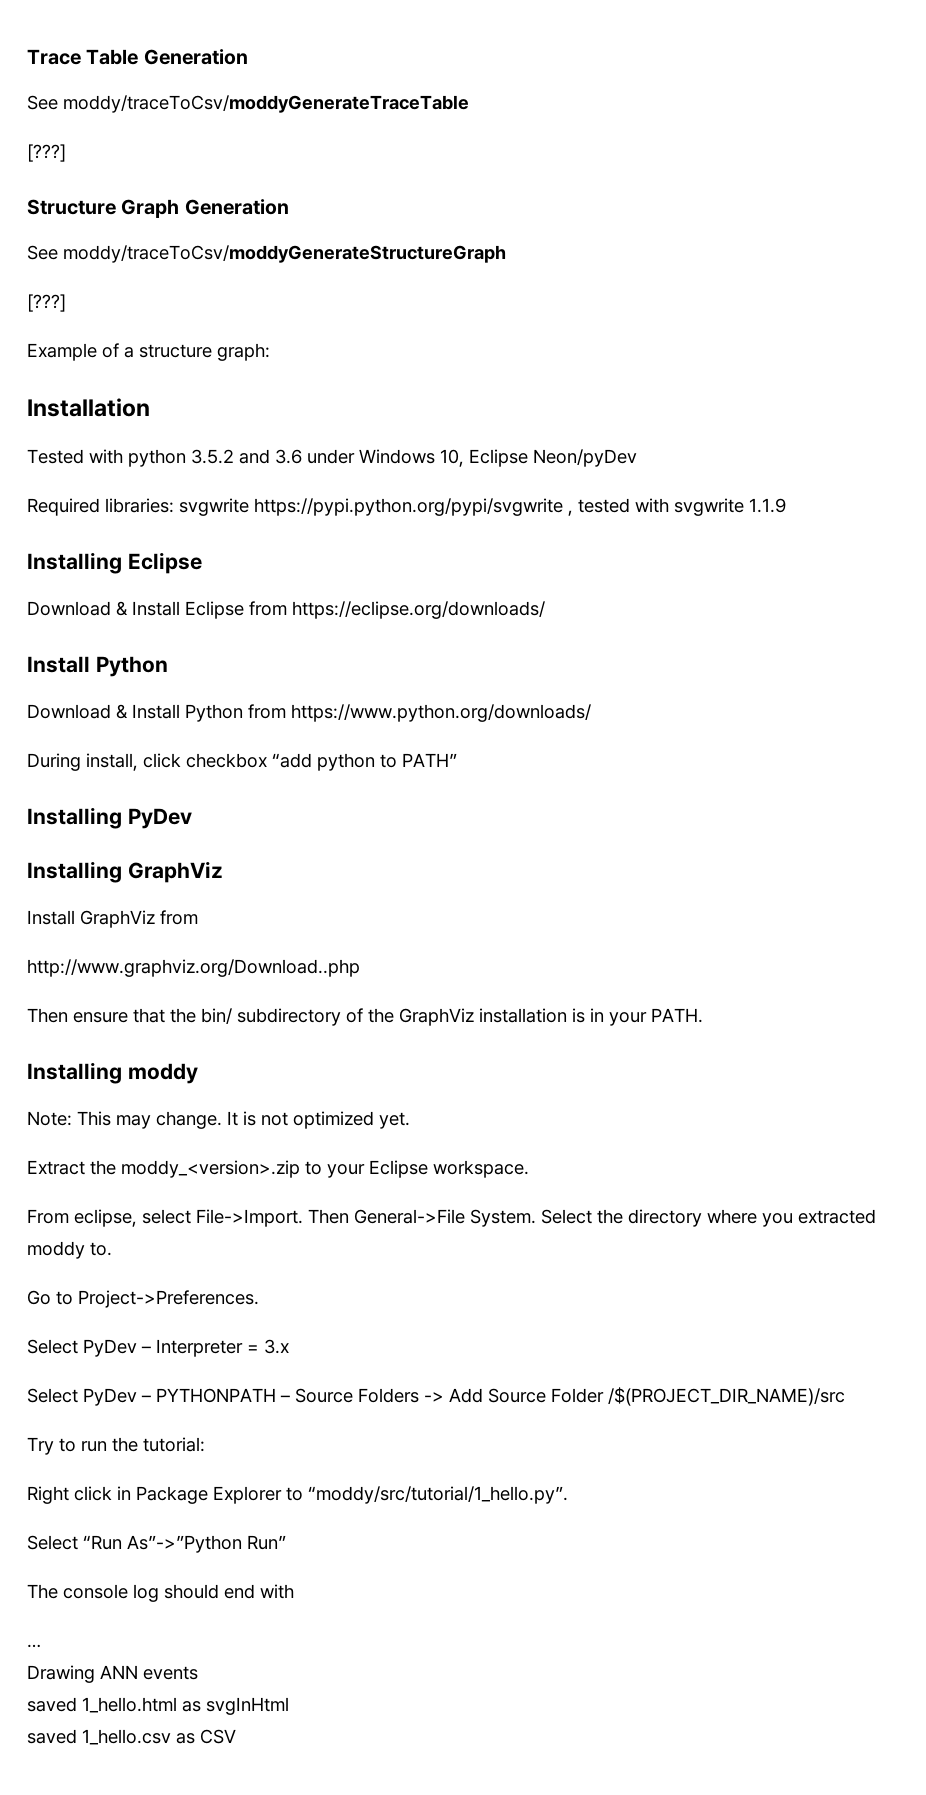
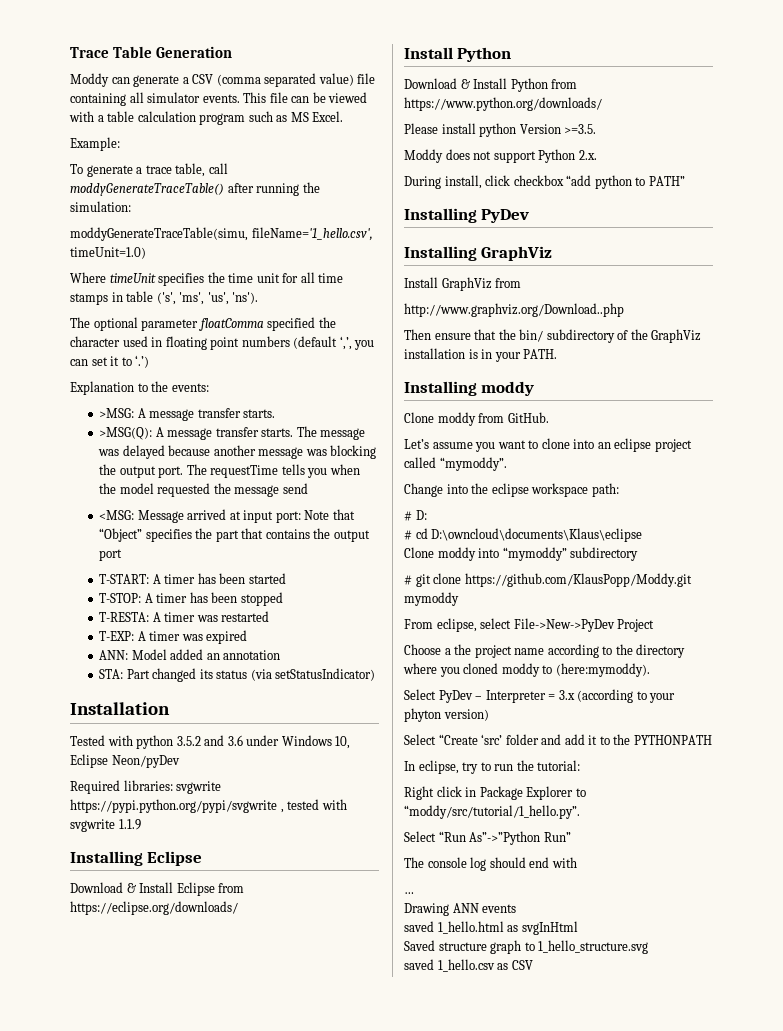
- See moddy/traceToCsv/moddyGenerateTraceTable
- [???]
- Structure Graph Generation
- See moddy/traceToCsv/moddyGenerateStructureGraph
- [???]
- Example of a structure graph:
+ Moddy can generate a CSV (comma separated value) file containing all simulator events. This file can be viewed with a table calculation program such as MS Excel.
+ Example:
+ To generate a trace table, call moddyGenerateTraceTable() after running the simulation:
+ moddyGenerateTraceTable(simu, fileName='1_hello.csv', timeUnit=1.0)
+ Where timeUnit specifies the time unit for all time stamps in table ('s', 'ms', 'us', 'ns').
+ The optional parameter floatComma specified the character used in floating point numbers (default ‘,’, you can set it to ‘.’)
+ Explanation to the events:
+ >MSG: A message transfer starts.
+ >MSG(Q): A message transfer starts. The message was delayed because another message was blocking the output port. The requestTime tells you when the model requested the message send
+ <MSG: Message arrived at input port: Note that “Object” specifies the part that contains the output port
+ T-START: A timer has been started
+ T-STOP: A timer has been stopped
+ T-RESTA: A timer was restarted
+ T-EXP: A timer was expired
+ ANN: Model added an annotation
+ STA: Part changed its status (via setStatusIndicator)
+ Please install python Version >=3.5.
+ Moddy does not support Python 2.x.
- Note: This may change. It is not optimized yet.
- Extract the moddy_<version>.zip to your Eclipse workspace.
- From eclipse, select File->Import. Then General->File System. Select the directory where you extracted moddy to.
- Go to Project->Preferences.
+ Clone moddy from GitHub.
+ Let’s assume you want to clone into an eclipse project called “mymoddy”.
+ Change into the eclipse workspace path:
+ # D:
+ # cd D:\owncloud\documents\Klaus\eclipse
+ Clone moddy into “mymoddy” subdirectory
+ # git clone https://github.com/KlausPopp/Moddy.git mymoddy
+ From eclipse, select File->New->PyDev Project
+ Choose a the project name according to the directory where you cloned moddy to (here:mymoddy).
- Select PyDev – Interpreter = 3.x
- Select PyDev – PYTHONPATH – Source Folders -> Add Source Folder /$(PROJECT_DIR_NAME)/src
- Try to run the tutorial:
+ Select PyDev – Interpreter = 3.x (according to your phyton version)
+ Select “Create ‘src’ folder and add it to the PYTHONPATH
+ In eclipse, try to run the tutorial:
+ Saved structure graph to 1_hello_structure.svg

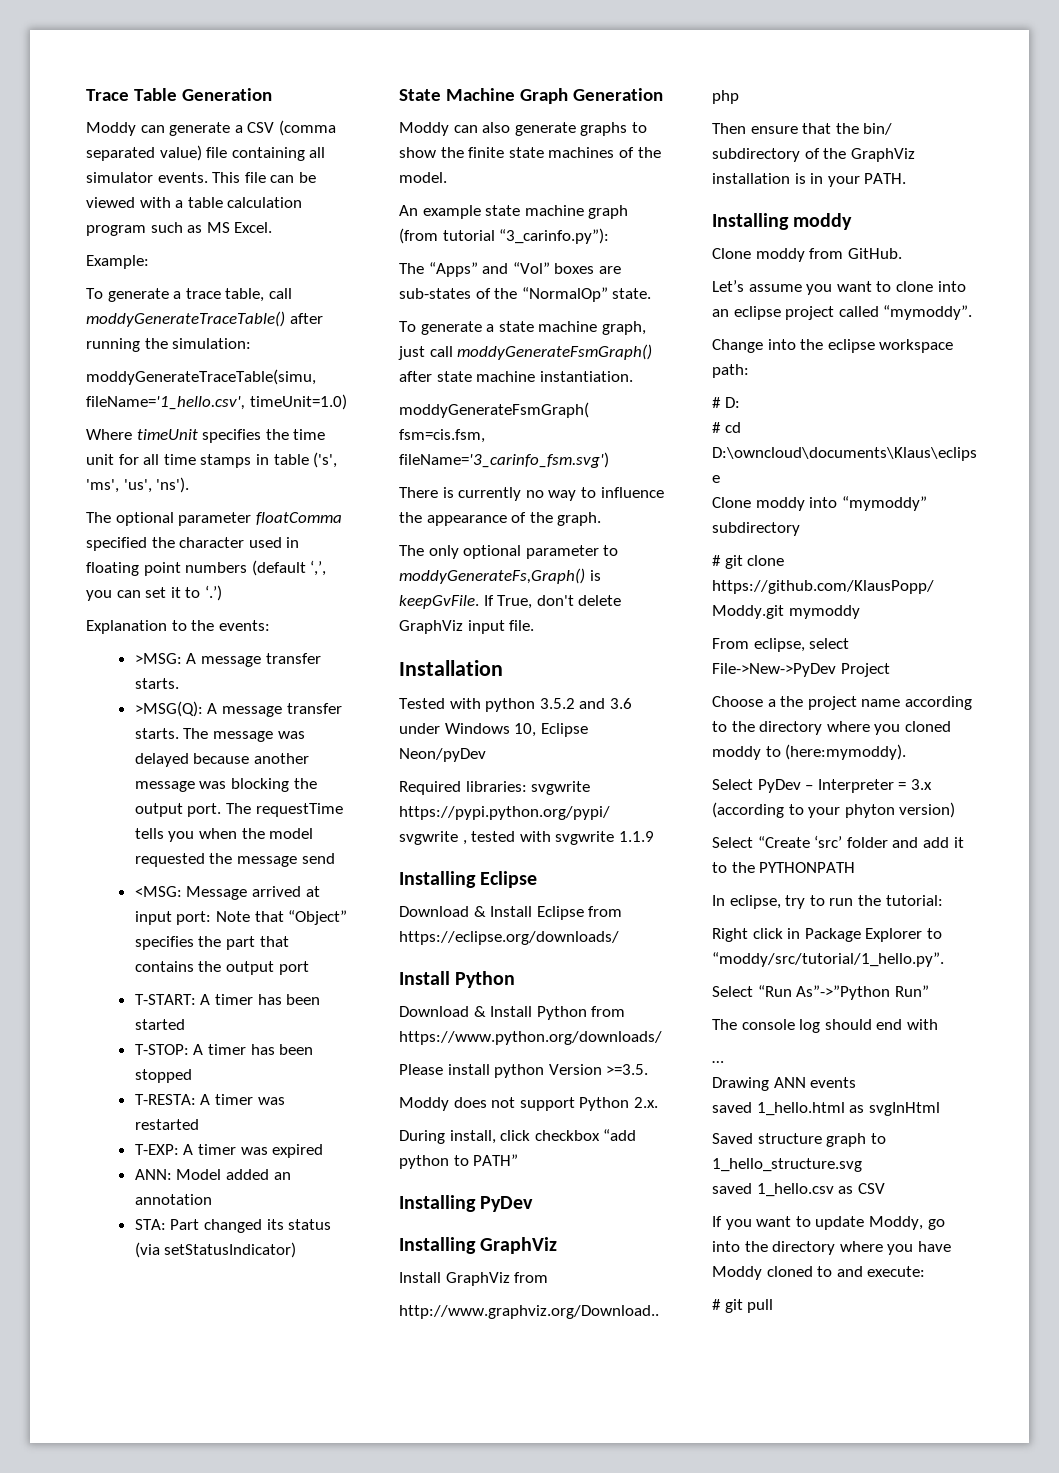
+ State Machine Graph Generation
+ Moddy can also generate graphs to show the finite state machines of the model.
+ An example state machine graph (from tutorial “3_carinfo.py”):
+ The “Apps” and “Vol” boxes are sub-states of the “NormalOp” state.
+ To generate a state machine graph, just call moddyGenerateFsmGraph() after state machine instantiation.
+ moddyGenerateFsmGraph( fsm=cis.fsm, fileName='3_carinfo_fsm.svg')
+ There is currently no way to influence the appearance of the graph.
+ The only optional parameter to moddyGenerateFs,Graph() is keepGvFile. If True, don't delete GraphViz input file.
+ If you want to update Moddy, go into the directory where you have Moddy cloned to and execute:
+ # git pull

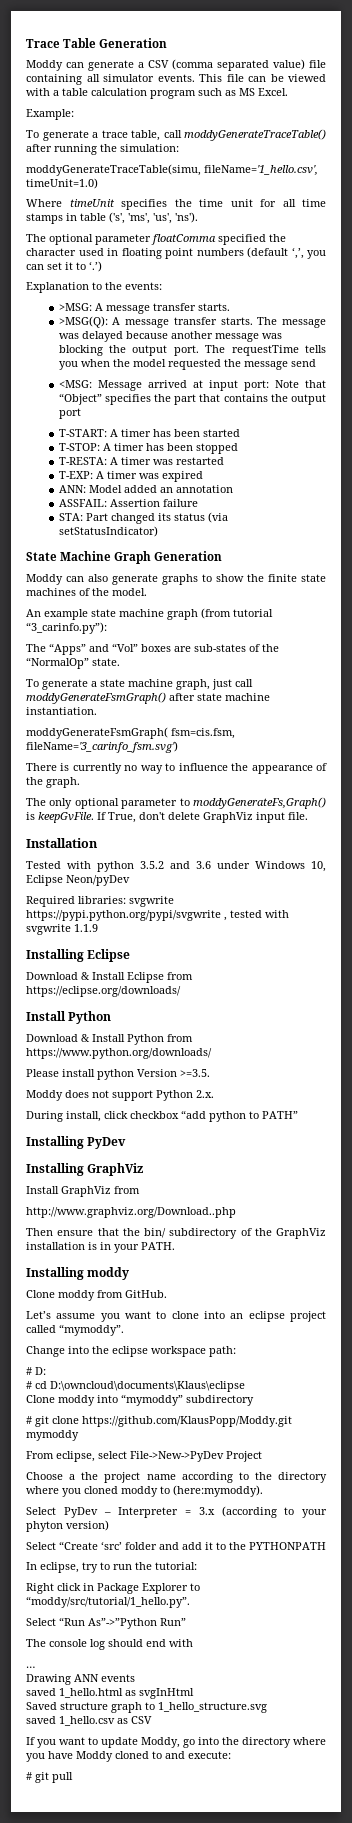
+ ASSFAIL: Assertion failure

